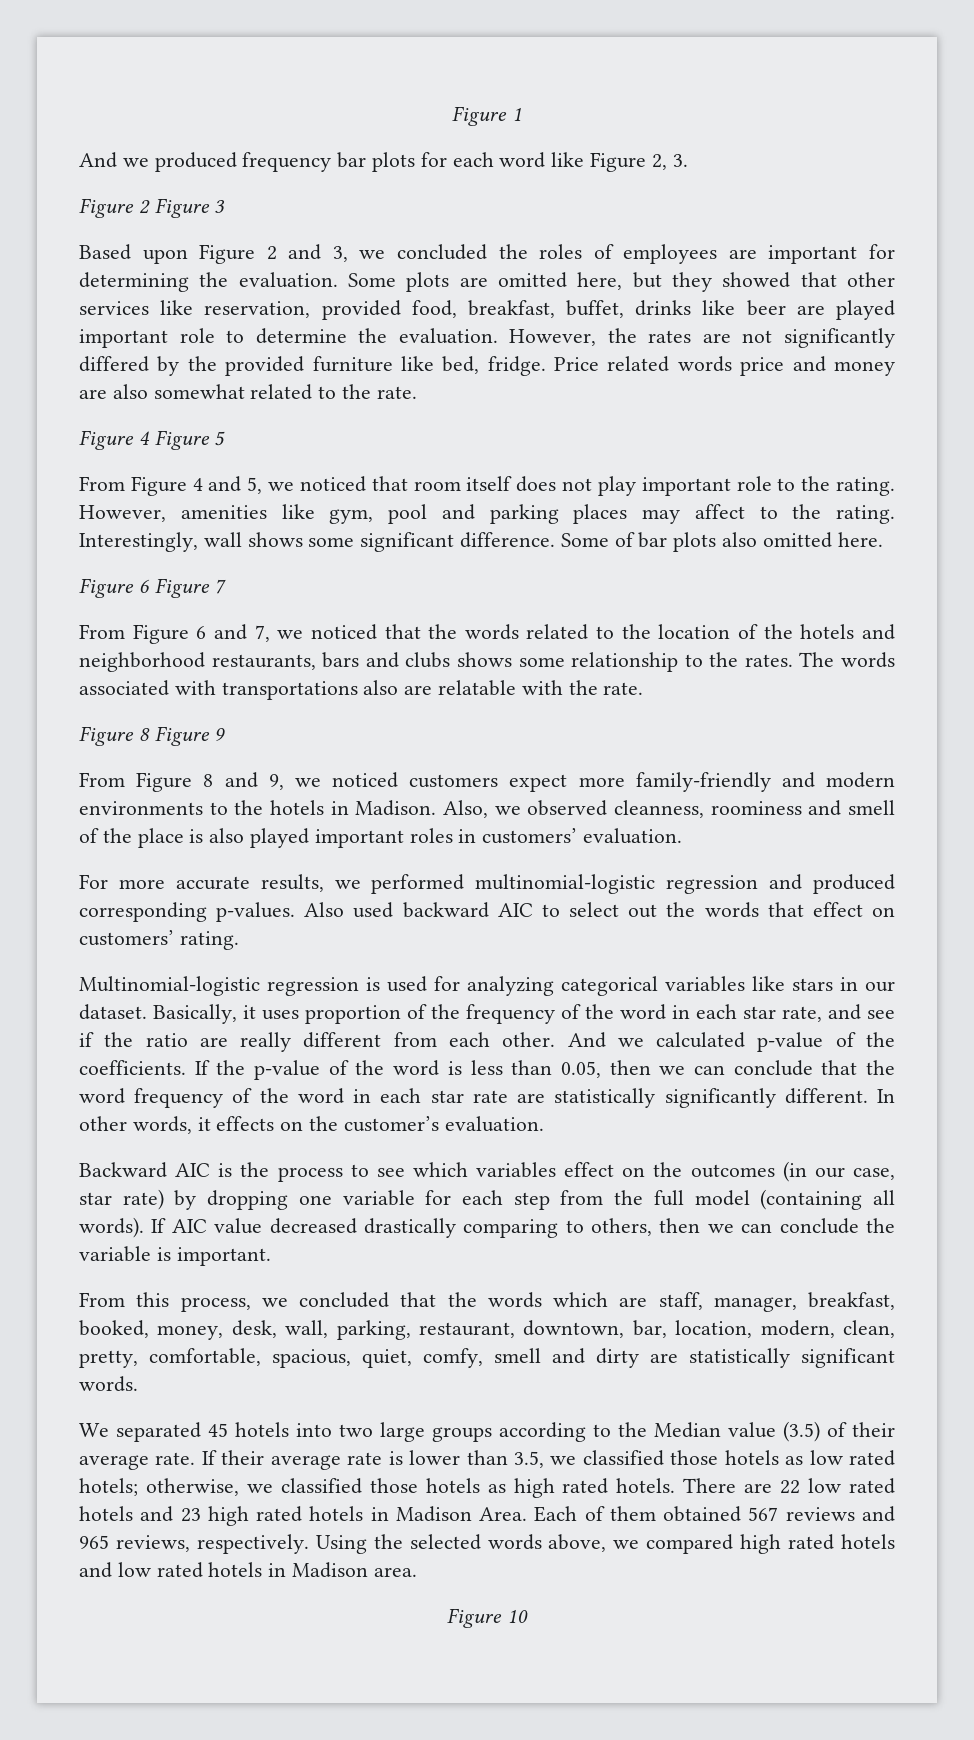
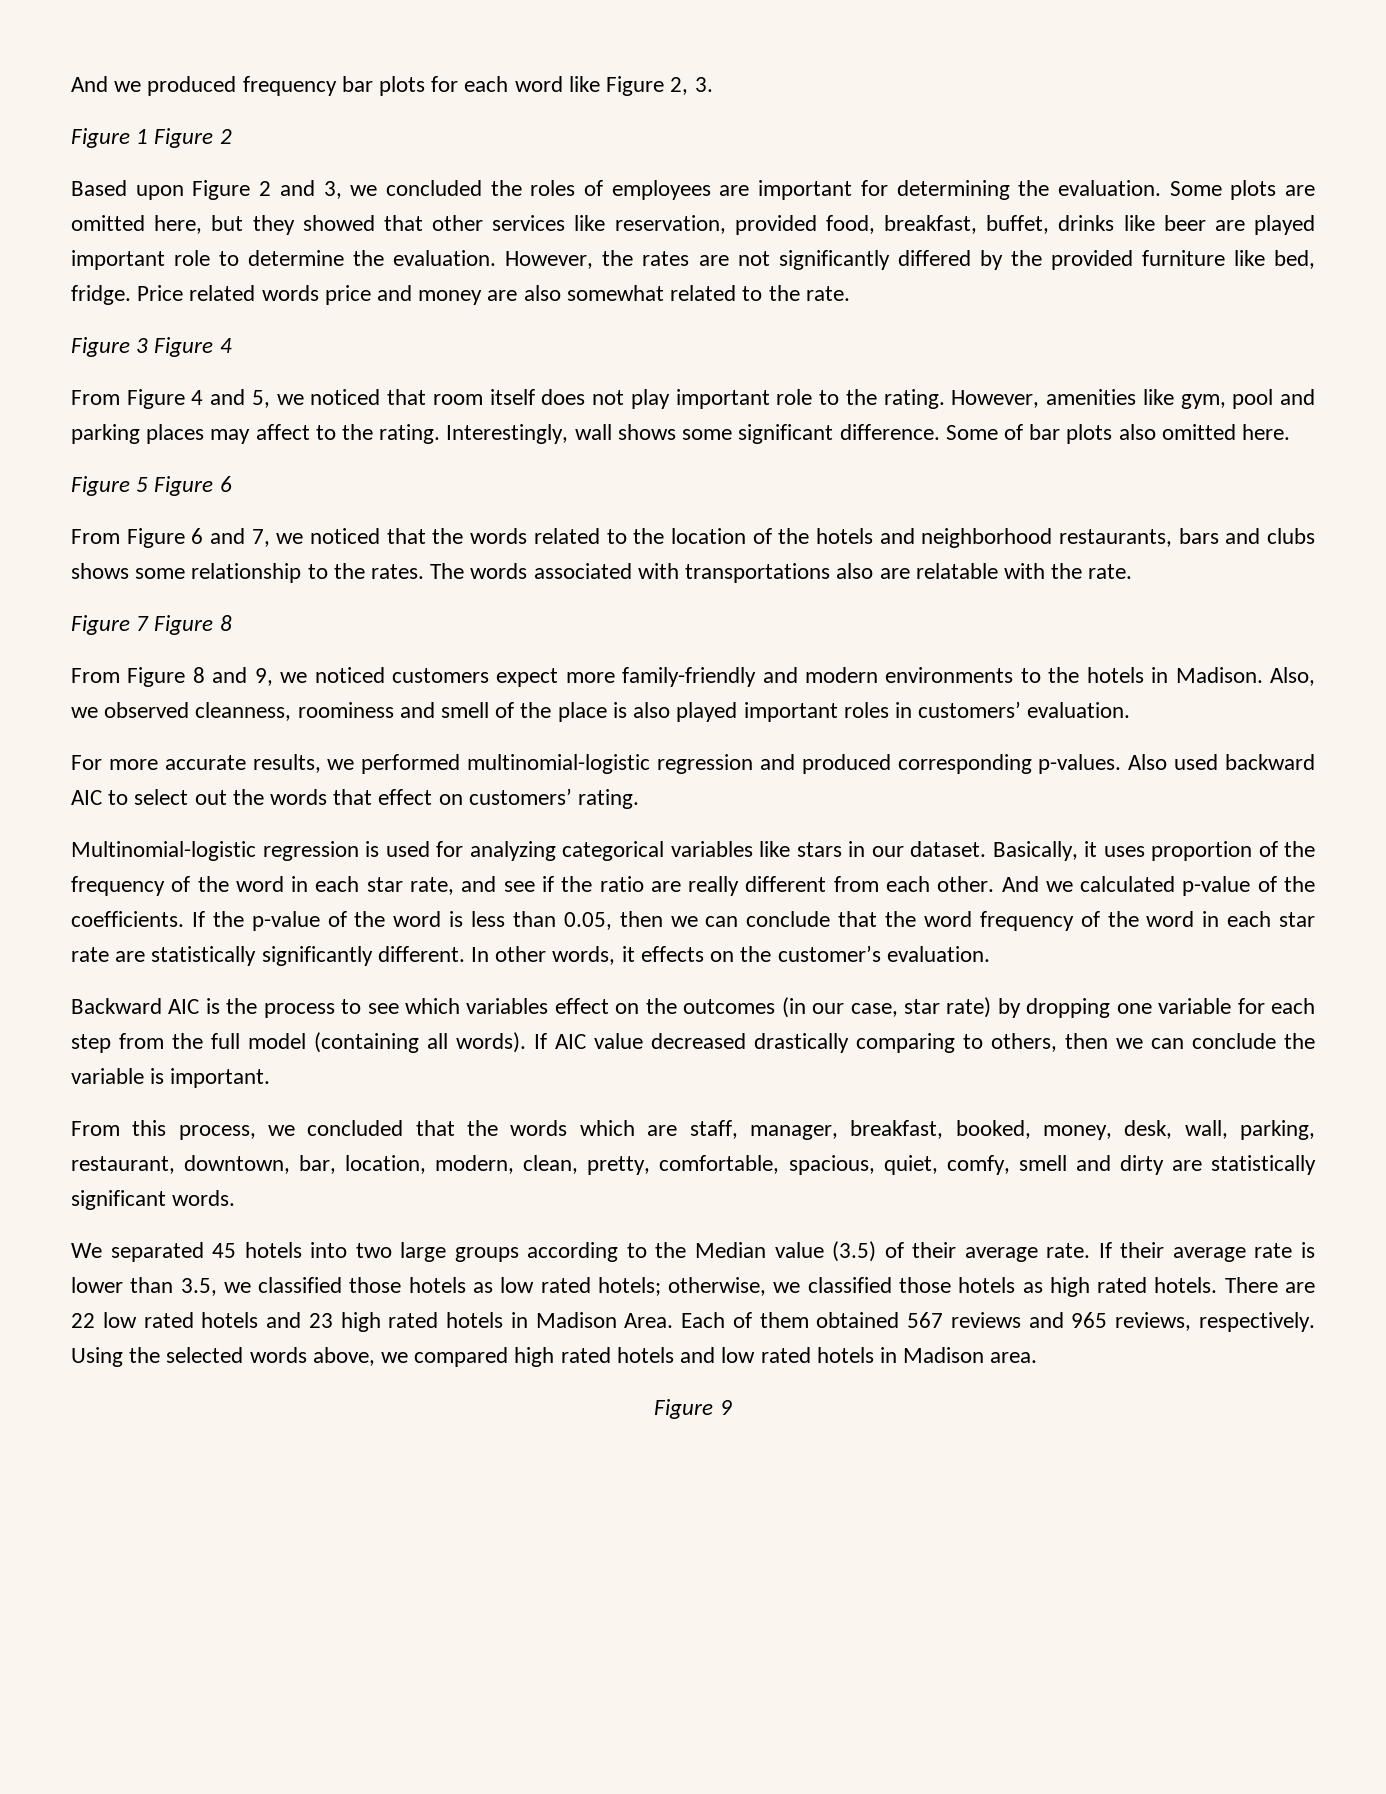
- Figure 1
- Figure 2 Figure 3
+ Figure 1 Figure 2
- Figure 4 Figure 5
+ Figure 3 Figure 4
- Figure 6 Figure 7
+ Figure 5 Figure 6
- Figure 8 Figure 9
+ Figure 7 Figure 8
- Figure 10
+ Figure 9

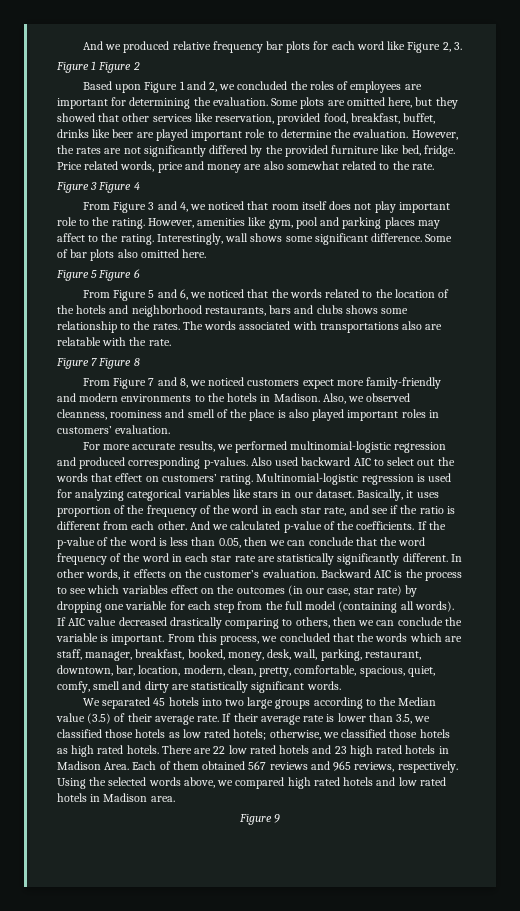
- And we produced frequency bar plots for each word like Figure 2, 3.
+ And we produced relative frequency bar plots for each word like Figure 2, 3.
- Based upon Figure 2 and 3, we concluded the roles of employees are important for determining the evaluation.
+ Based upon Figure 1 and 2, we concluded the roles of employees are important for determining the evaluation.
- Price related words price and money are also somewhat related to the rate.
+ Price related words, price and money are also somewhat related to the rate.
- From Figure 4 and 5, we noticed that room itself does not play important role to the rating.
+ From Figure 3 and 4, we noticed that room itself does not play important role to the rating.
- From Figure 6 and 7, we noticed that the words related to the location of the hotels and neighborhood restaurants, bars and clubs shows some relationship to the rates.
+ From Figure 5 and 6, we noticed that the words related to the location of the hotels and neighborhood restaurants, bars and clubs shows some relationship to the rates.
- From Figure 8 and 9, we noticed customers expect more family-friendly and modern environments to the hotels in Madison.
+ From Figure 7 and 8, we noticed customers expect more family-friendly and modern environments to the hotels in Madison.
- Also used backward AIC to select out the words that effect on customers’ rating.
- Multinomial-logistic regression is used for analyzing categorical variables like stars in our dataset.
+ Also used backward AIC to select out the words that effect on customers’ rating. Multinomial-logistic regression is used for analyzing categorical variables like stars in our dataset.
- Basically, it uses proportion of the frequency of the word in each star rate, and see if the ratio are really different from each other.
+ Basically, it uses proportion of the frequency of the word in each star rate, and see if the ratio is different from each other.
- In other words, it effects on the customer’s evaluation.
- Backward AIC is the process to see which variables effect on the outcomes (in our case, star rate) by dropping one variable for each step from the full model (containing all words).
+ In other words, it effects on the customer’s evaluation. Backward AIC is the process to see which variables effect on the outcomes (in our case, star rate) by dropping one variable for each step from the full model (containing all words).
- If AIC value decreased drastically comparing to others, then we can conclude the variable is important.
- From this process, we concluded that the words which are staff, manager, breakfast, booked, money, desk, wall, parking, restaurant, downtown, bar, location, modern, clean, pretty, comfortable, spacious, quiet, comfy, smell and dirty are statistically significant words.
+ If AIC value decreased drastically comparing to others, then we can conclude the variable is important. From this process, we concluded that the words which are staff, manager, breakfast, booked, money, desk, wall, parking, restaurant, downtown, bar, location, modern, clean, pretty, comfortable, spacious, quiet, comfy, smell and dirty are statistically significant words.

